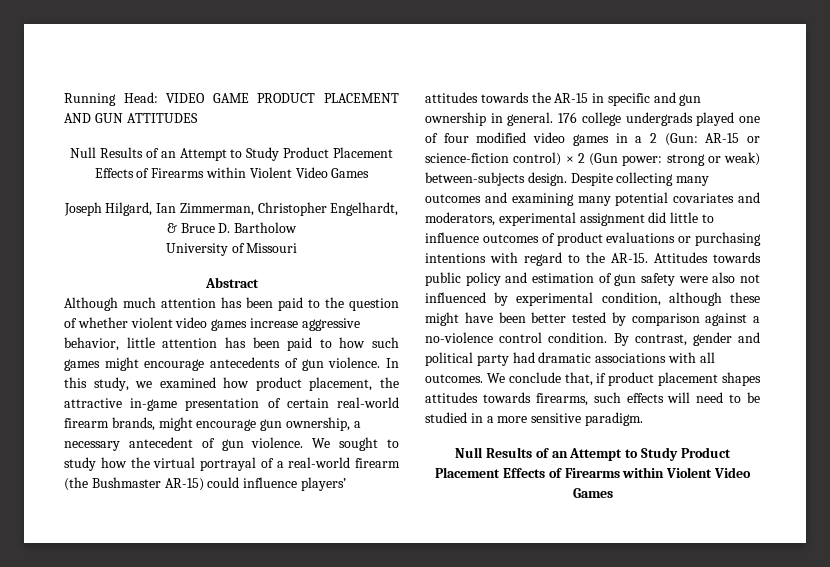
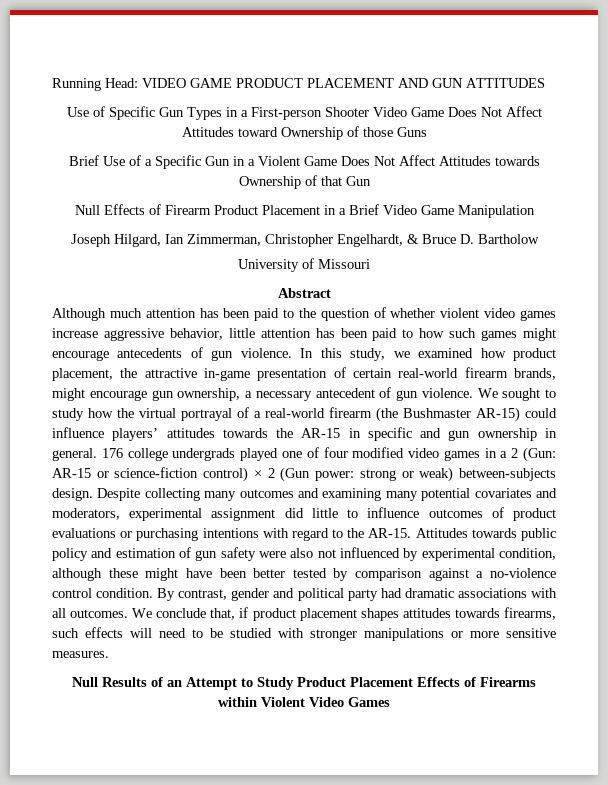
  Running Head: VIDEO GAME PRODUCT PLACEMENT AND GUN ATTITUDES
- Null Results of an Attempt to Study Product Placement Effects of Firearms within Violent Video Games
+ Use of Specific Gun Types in a First-person Shooter Video Game Does Not Affect Attitudes toward Ownership of those Guns
+ Brief Use of a Specific Gun in a Violent Game Does Not Affect Attitudes towards Ownership of that Gun
+ Null Effects of Firearm Product Placement in a Brief Video Game Manipulation
- We conclude that, if product placement shapes attitudes towards firearms, such effects will need to be studied in a more sensitive paradigm.
+ We conclude that, if product placement shapes attitudes towards firearms, such effects will need to be studied with stronger manipulations or more sensitive measures.

